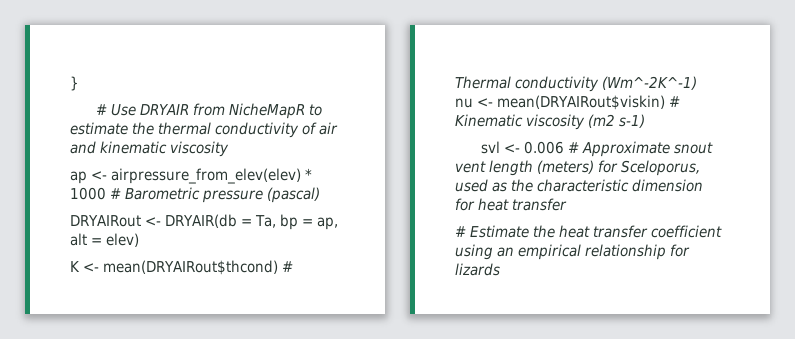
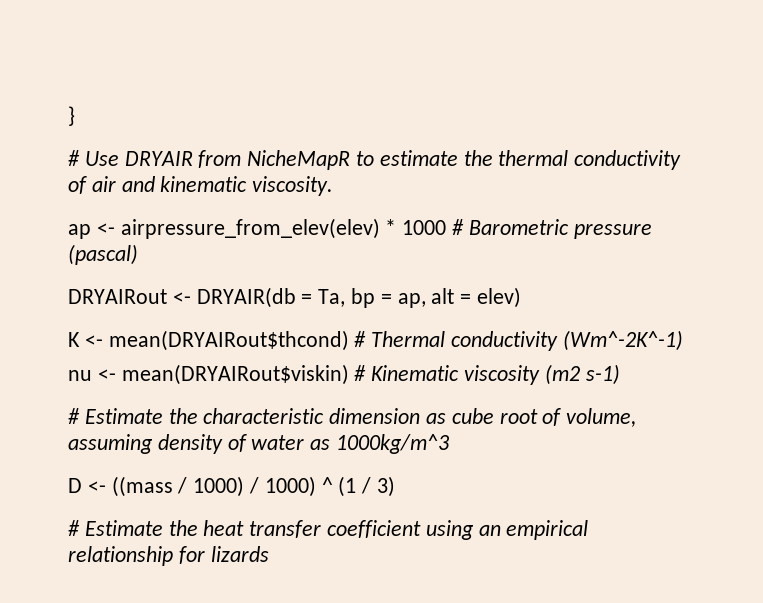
- # Use DRYAIR from NicheMapR to estimate the thermal conductivity of air and kinematic viscosity
+ # Use DRYAIR from NicheMapR to estimate the thermal conductivity of air and kinematic viscosity.
- svl <- 0.006 # Approximate snout vent length (meters) for Sceloporus, used as the characteristic dimension for heat transfer
+ # Estimate the characteristic dimension as cube root of volume, assuming density of water as 1000kg/m^3
+ D <- ((mass / 1000) / 1000) ^ (1 / 3)

